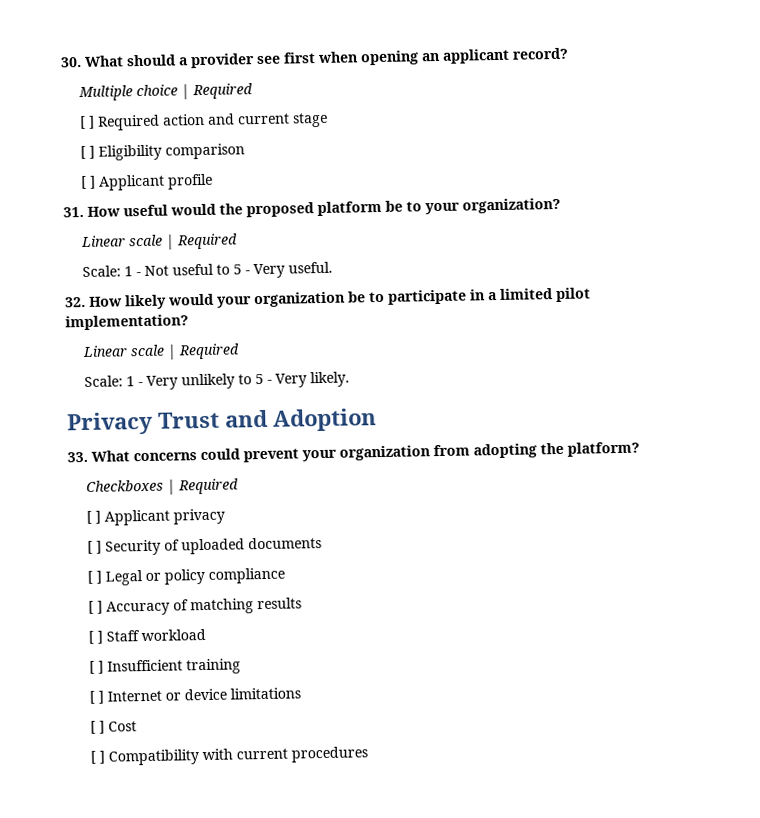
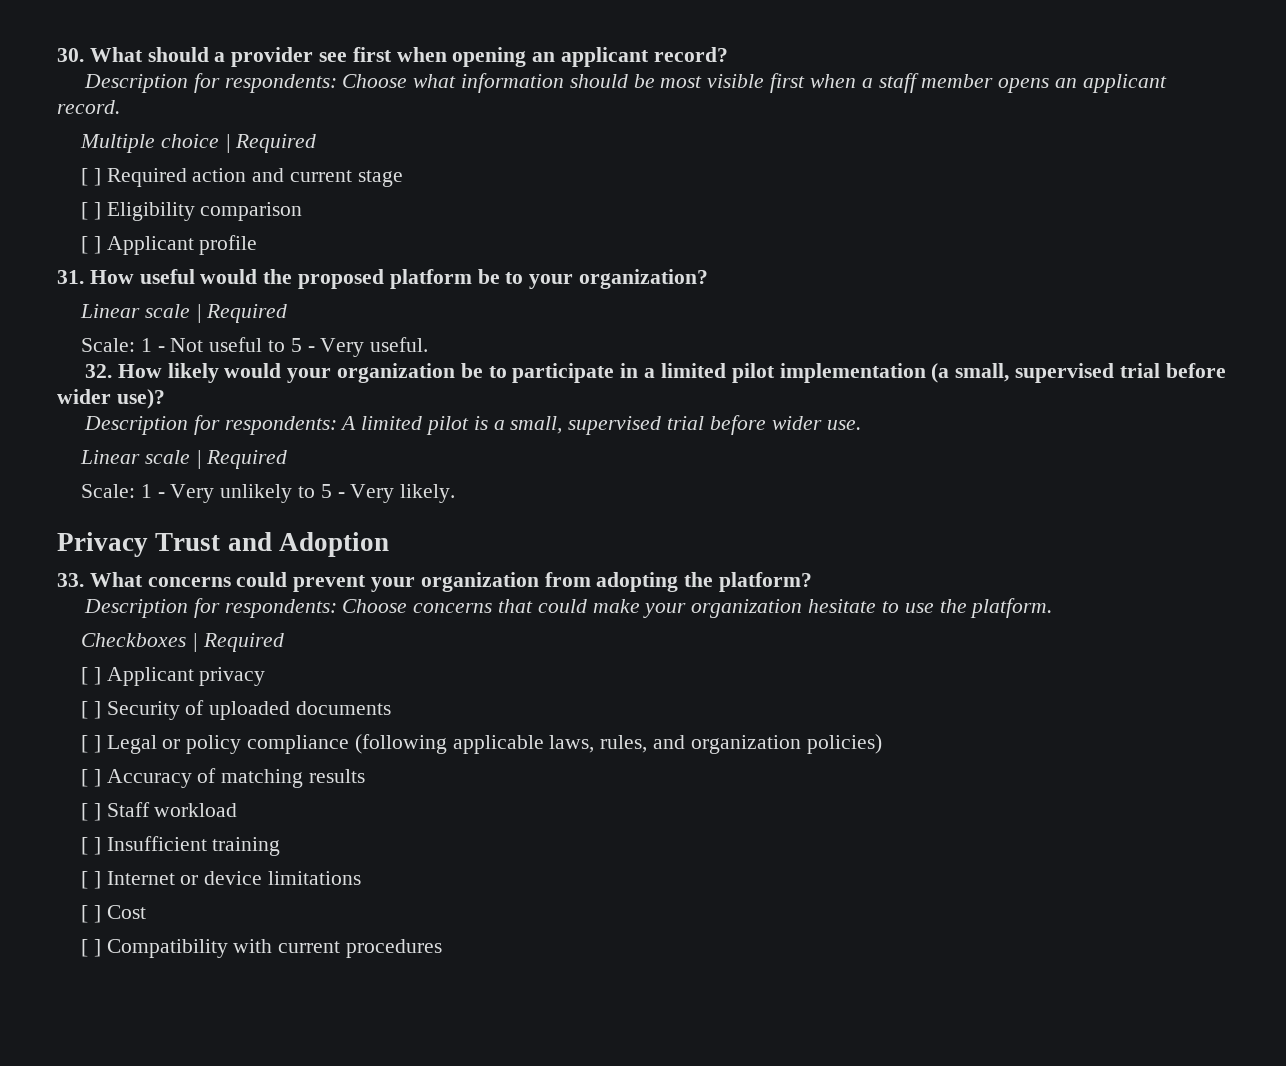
+ Description for respondents: Choose what information should be most visible first when a staff member opens an applicant record.
- 32. How likely would your organization be to participate in a limited pilot implementation?
+ 32. How likely would your organization be to participate in a limited pilot implementation (a small, supervised trial before wider use)?
+ Description for respondents: A limited pilot is a small, supervised trial before wider use.
+ Description for respondents: Choose concerns that could make your organization hesitate to use the platform.
- [ ] Legal or policy compliance
+ [ ] Legal or policy compliance (following applicable laws, rules, and organization policies)

